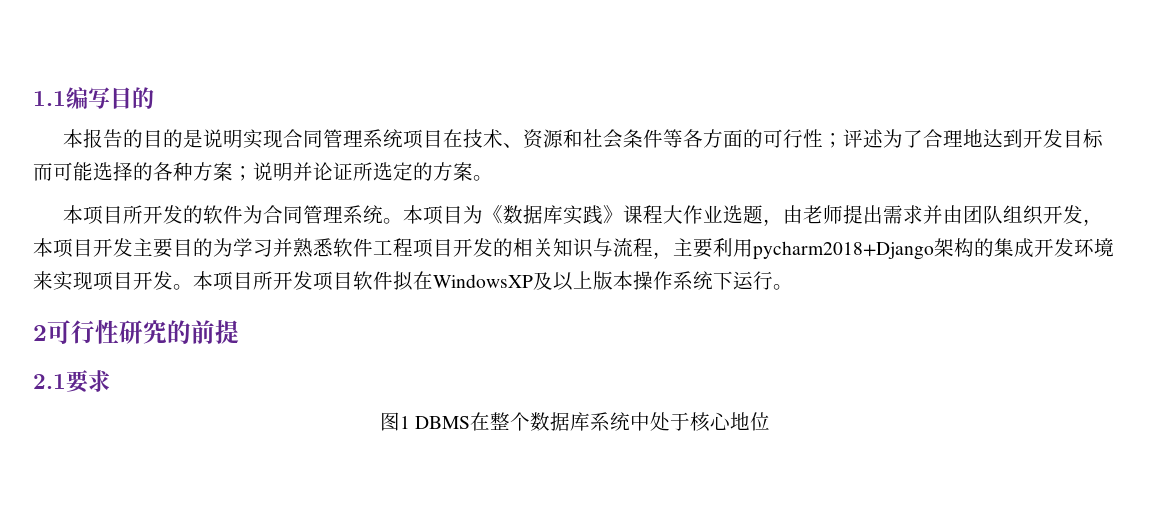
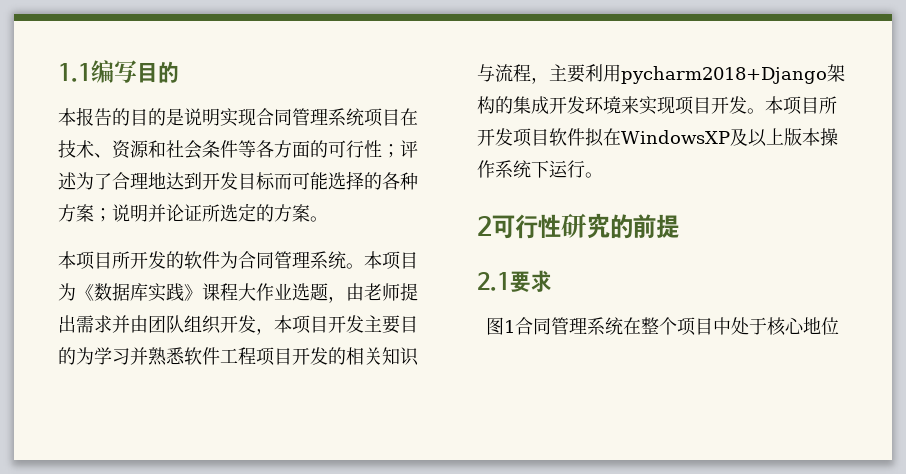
- 图1 DBMS在整个数据库系统中处于核心地位
+ 图1合同管理系统在整个项目中处于核心地位

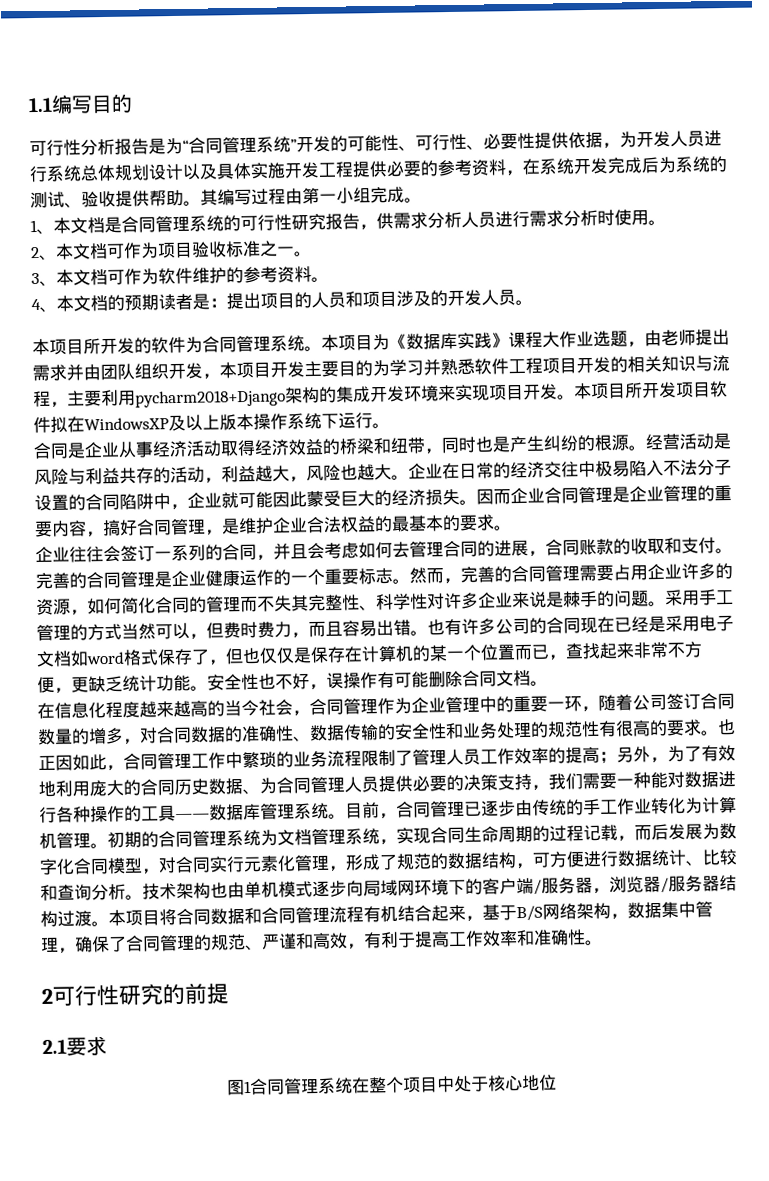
- 本报告的目的是说明实现合同管理系统项目在技术、资源和社会条件等各方面的可行性；评述为了合理地达到开发目标而可能选择的各种方案；说明并论证所选定的方案。
+ 可行性分析报告是为“合同管理系统”开发的可能性、可行性、必要性提供依据，为开发人员进行系统总体规划设计以及具体实施开发工程提供必要的参考资料，在系统开发完成后为系统的测试、验收提供帮助。其编写过程由第一小组完成。
+ 1、本文档是合同管理系统的可行性研究报告，供需求分析人员进行需求分析时使用。
+ 2、本文档可作为项目验收标准之一。
+ 3、本文档可作为软件维护的参考资料。
+ 4、本文档的预期读者是：提出项目的人员和项目涉及的开发人员。
+ 合同是企业从事经济活动取得经济效益的桥梁和纽带，同时也是产生纠纷的根源。经营活动是风险与利益共存的活动，利益越大，风险也越大。企业在日常的经济交往中极易陷入不法分子设置的合同陷阱中，企业就可能因此蒙受巨大的经济损失。因而企业合同管理是企业管理的重要内容，搞好合同管理，是维护企业合法权益的最基本的要求。
+ 企业往往会签订一系列的合同，并且会考虑如何去管理合同的进展，合同账款的收取和支付。完善的合同管理是企业健康运作的一个重要标志。然而，完善的合同管理需要占用企业许多的资源，如何简化合同的管理而不失其完整性、科学性对许多企业来说是棘手的问题。采用手工管理的方式当然可以，但费时费力，而且容易出错。也有许多公司的合同现在已经是采用电子文档如word格式保存了，但也仅仅是保存在计算机的某一个位置而已，查找起来非常不方便，更缺乏统计功能。安全性也不好，误操作有可能删除合同文档。
+ 在信息化程度越来越高的当今社会，合同管理作为企业管理中的重要一环，随着公司签订合同数量的增多，对合同数据的准确性、数据传输的安全性和业务处理的规范性有很高的要求。也正因如此，合同管理工作中繁琐的业务流程限制了管理人员工作效率的提高；另外，为了有效地利用庞大的合同历史数据、为合同管理人员提供必要的决策支持，我们需要一种能对数据进行各种操作的工具——数据库管理系统。目前，合同管理已逐步由传统的手工作业转化为计算机管理。初期的合同管理系统为文档管理系统，实现合同生命周期的过程记载，而后发展为数字化合同模型，对合同实行元素化管理，形成了规范的数据结构，可方便进行数据统计、比较和查询分析。技术架构也由单机模式逐步向局域网环境下的客户端/服务器，浏览器/服务器结构过渡。本项目将合同数据和合同管理流程有机结合起来，基于B/S网络架构，数据集中管理，确保了合同管理的规范、严谨和高效，有利于提高工作效率和准确性。

